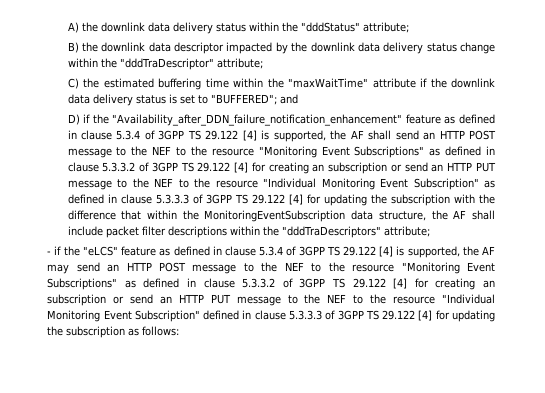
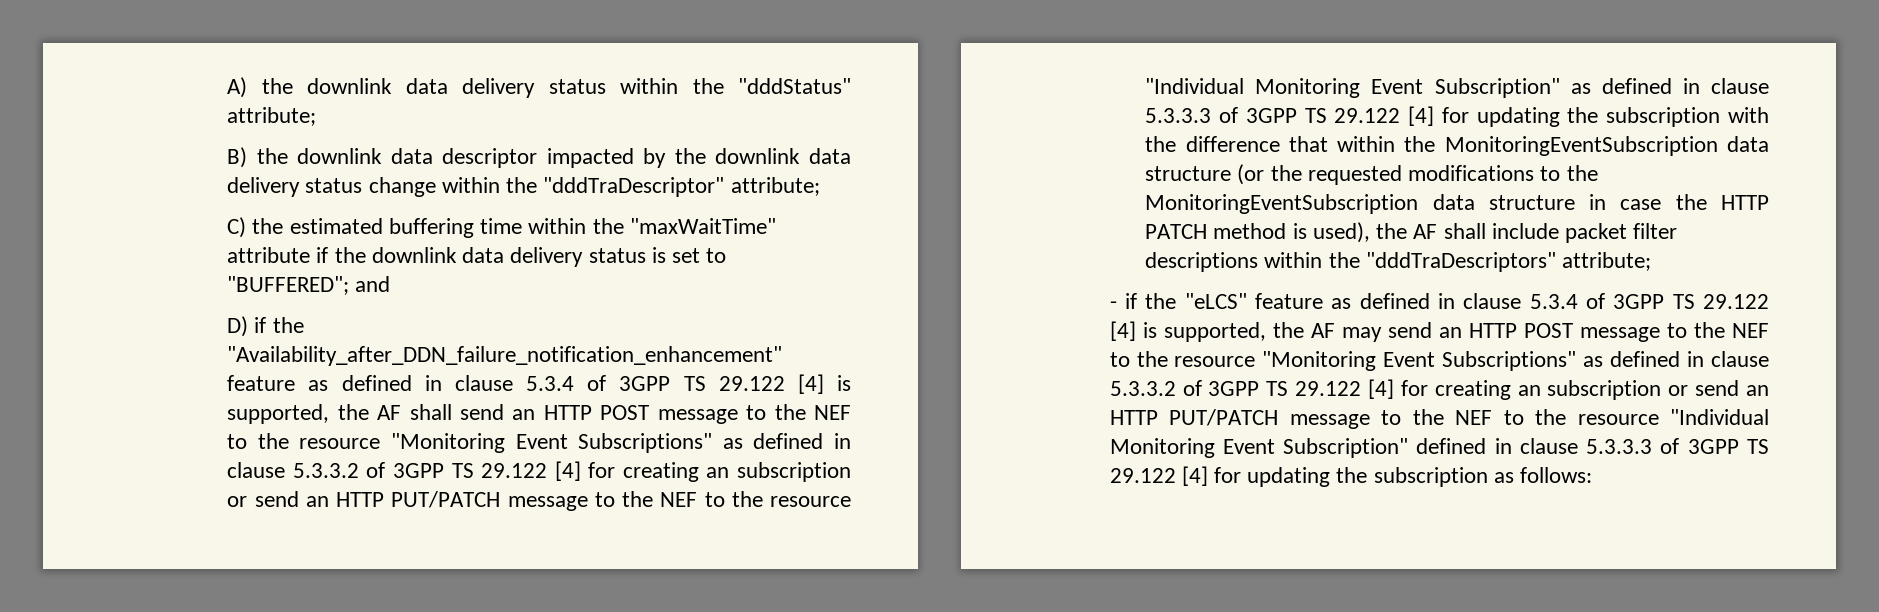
- D) if the "Availability_after_DDN_failure_notification_enhancement" feature as defined in clause 5.3.4 of 3GPP TS 29.122 [4] is supported, the AF shall send an HTTP POST message to the NEF to the resource "Monitoring Event Subscriptions" as defined in clause 5.3.3.2 of 3GPP TS 29.122 [4] for creating an subscription or send an HTTP PUT message to the NEF to the resource "Individual Monitoring Event Subscription" as defined in clause 5.3.3.3 of 3GPP TS 29.122 [4] for updating the subscription with the difference that within the MonitoringEventSubscription data structure, the AF shall include packet filter descriptions within the "dddTraDescriptors" attribute;
+ D) if the "Availability_after_DDN_failure_notification_enhancement" feature as defined in clause 5.3.4 of 3GPP TS 29.122 [4] is supported, the AF shall send an HTTP POST message to the NEF to the resource "Monitoring Event Subscriptions" as defined in clause 5.3.3.2 of 3GPP TS 29.122 [4] for creating an subscription or send an HTTP PUT/PATCH message to the NEF to the resource "Individual Monitoring Event Subscription" as defined in clause 5.3.3.3 of 3GPP TS 29.122 [4] for updating the subscription with the difference that within the MonitoringEventSubscription data structure (or the requested modifications to the MonitoringEventSubscription data structure in case the HTTP PATCH method is used), the AF shall include packet filter descriptions within the "dddTraDescriptors" attribute;
- - if the "eLCS" feature as defined in clause 5.3.4 of 3GPP TS 29.122 [4] is supported, the AF may send an HTTP POST message to the NEF to the resource "Monitoring Event Subscriptions" as defined in clause 5.3.3.2 of 3GPP TS 29.122 [4] for creating an subscription or send an HTTP PUT message to the NEF to the resource "Individual Monitoring Event Subscription" defined in clause 5.3.3.3 of 3GPP TS 29.122 [4] for updating the subscription as follows:
+ - if the "eLCS" feature as defined in clause 5.3.4 of 3GPP TS 29.122 [4] is supported, the AF may send an HTTP POST message to the NEF to the resource "Monitoring Event Subscriptions" as defined in clause 5.3.3.2 of 3GPP TS 29.122 [4] for creating an subscription or send an HTTP PUT/PATCH message to the NEF to the resource "Individual Monitoring Event Subscription" defined in clause 5.3.3.3 of 3GPP TS 29.122 [4] for updating the subscription as follows:

